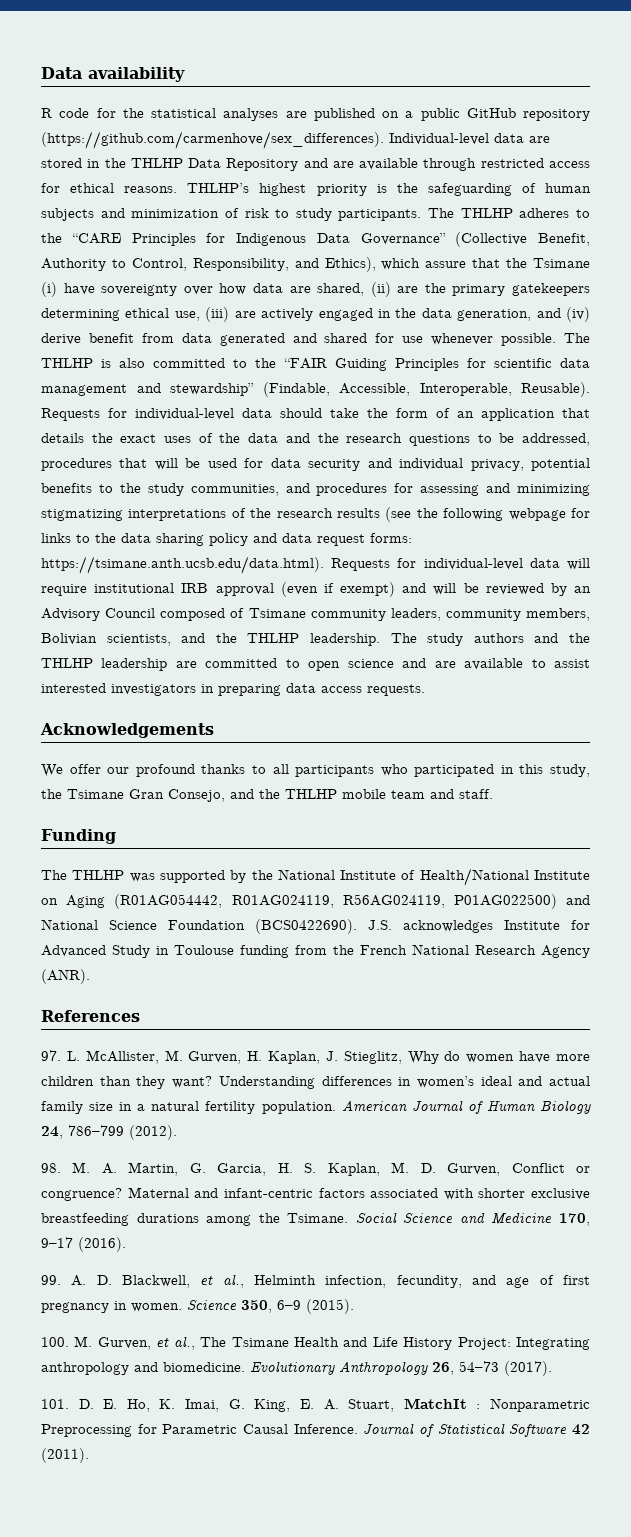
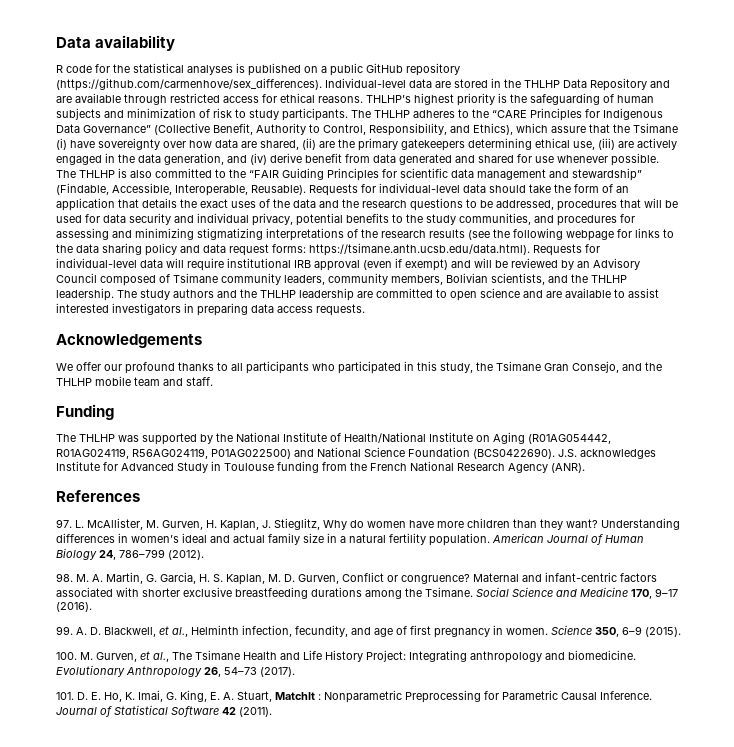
- R code for the statistical analyses are published on a public GitHub repository (https://github.com/carmenhove/sex_differences). Individual-level data are stored in the THLHP Data Repository and are available through restricted access for ethical reasons.
+ R code for the statistical analyses is published on a public GitHub repository (https://github.com/carmenhove/sex_differences). Individual-level data are stored in the THLHP Data Repository and are available through restricted access for ethical reasons.

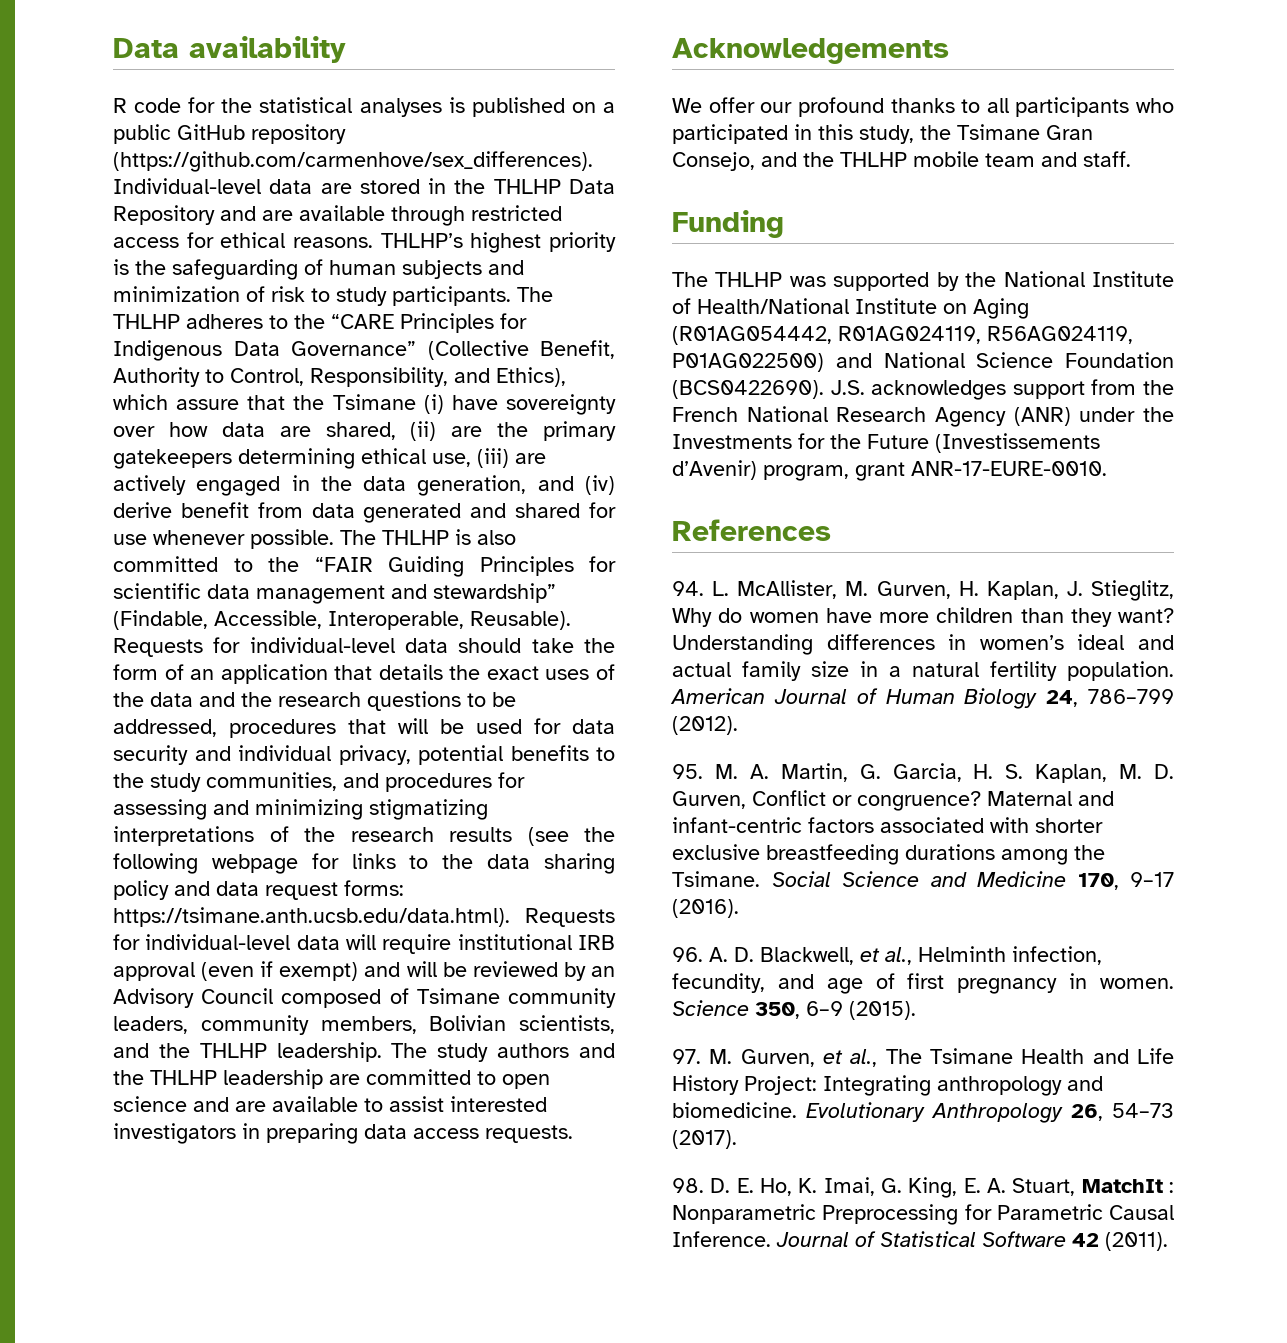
- J.S. acknowledges Institute for Advanced Study in Toulouse funding from the French National Research Agency (ANR).
+ J.S. acknowledges support from the French National Research Agency (ANR) under the Investments for the Future (Investissements d’Avenir) program, grant ANR-17-EURE-0010.
- 97. L. McAllister, M. Gurven, H. Kaplan, J. Stieglitz, Why do women have more children than they want?
+ 94. L. McAllister, M. Gurven, H. Kaplan, J. Stieglitz, Why do women have more children than they want?
- 98. M. A. Martin, G. Garcia, H. S. Kaplan, M. D. Gurven, Conflict or congruence?
+ 95. M. A. Martin, G. Garcia, H. S. Kaplan, M. D. Gurven, Conflict or congruence?
- 99. A. D. Blackwell, et al., Helminth infection, fecundity, and age of first pregnancy in women.
+ 96. A. D. Blackwell, et al., Helminth infection, fecundity, and age of first pregnancy in women.
- 100. M. Gurven, et al., The Tsimane Health and Life History Project: Integrating anthropology and biomedicine.
+ 97. M. Gurven, et al., The Tsimane Health and Life History Project: Integrating anthropology and biomedicine.
- 101. D. E. Ho, K. Imai, G. King, E. A. Stuart, MatchIt : Nonparametric Preprocessing for Parametric Causal Inference.
+ 98. D. E. Ho, K. Imai, G. King, E. A. Stuart, MatchIt : Nonparametric Preprocessing for Parametric Causal Inference.

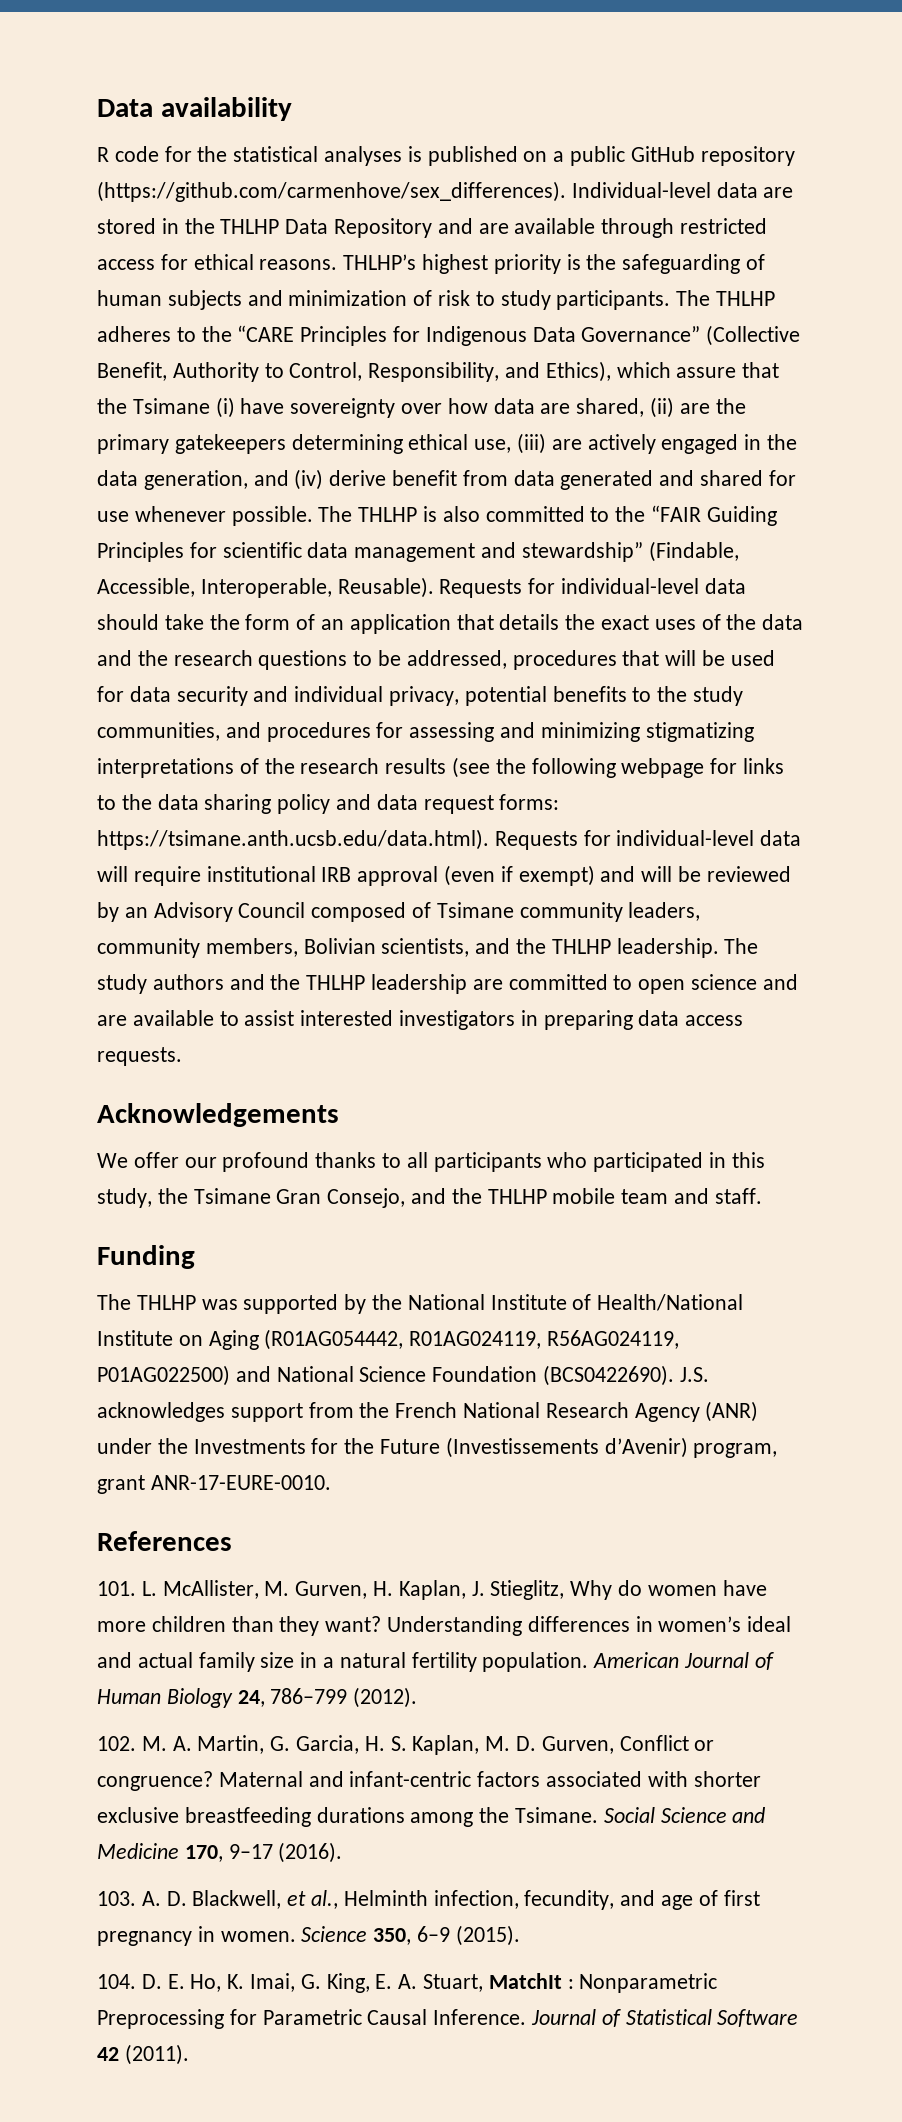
- 94. L. McAllister, M. Gurven, H. Kaplan, J. Stieglitz, Why do women have more children than they want?
+ 101. L. McAllister, M. Gurven, H. Kaplan, J. Stieglitz, Why do women have more children than they want?
- 95. M. A. Martin, G. Garcia, H. S. Kaplan, M. D. Gurven, Conflict or congruence?
+ 102. M. A. Martin, G. Garcia, H. S. Kaplan, M. D. Gurven, Conflict or congruence?
- 96. A. D. Blackwell, et al., Helminth infection, fecundity, and age of first pregnancy in women.
+ 103. A. D. Blackwell, et al., Helminth infection, fecundity, and age of first pregnancy in women.
- 97. M. Gurven, et al., The Tsimane Health and Life History Project: Integrating anthropology and biomedicine. Evolutionary Anthropology 26, 54–73 (2017).
- 98. D. E. Ho, K. Imai, G. King, E. A. Stuart, MatchIt : Nonparametric Preprocessing for Parametric Causal Inference.
+ 104. D. E. Ho, K. Imai, G. King, E. A. Stuart, MatchIt : Nonparametric Preprocessing for Parametric Causal Inference.

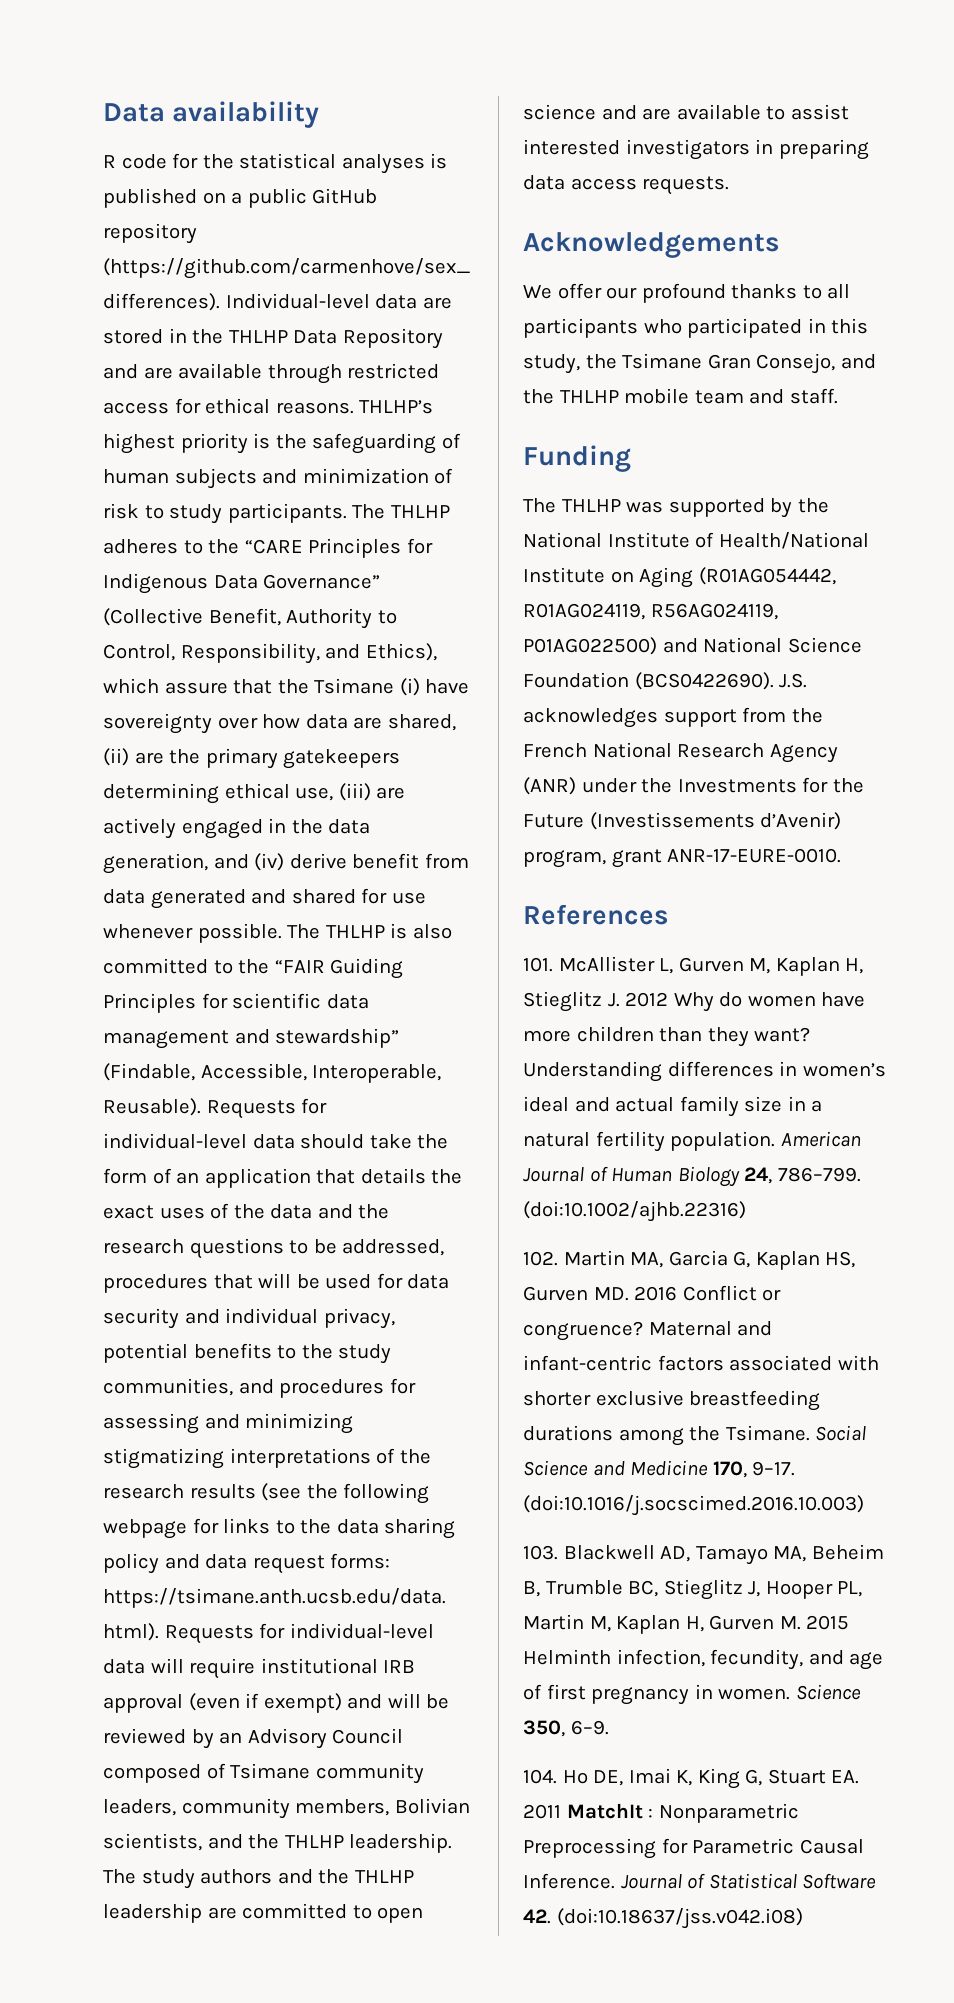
- 101. L. McAllister, M. Gurven, H. Kaplan, J. Stieglitz, Why do women have more children than they want?
+ 101. McAllister L, Gurven M, Kaplan H, Stieglitz J. 2012 Why do women have more children than they want?
- American Journal of Human Biology 24, 786–799 (2012).
+ American Journal of Human Biology 24, 786–799. (doi:10.1002/ajhb.22316)
- 102. M. A. Martin, G. Garcia, H. S. Kaplan, M. D. Gurven, Conflict or congruence?
+ 102. Martin MA, Garcia G, Kaplan HS, Gurven MD. 2016 Conflict or congruence?
- Social Science and Medicine 170, 9–17 (2016).
+ Social Science and Medicine 170, 9–17. (doi:10.1016/j.socscimed.2016.10.003)
- 103. A. D. Blackwell, et al., Helminth infection, fecundity, and age of first pregnancy in women.
+ 103. Blackwell AD, Tamayo MA, Beheim B, Trumble BC, Stieglitz J, Hooper PL, Martin M, Kaplan H, Gurven M. 2015 Helminth infection, fecundity, and age of first pregnancy in women.
- Science 350, 6–9 (2015).
+ Science 350, 6–9.
- 104. D. E. Ho, K. Imai, G. King, E. A. Stuart, MatchIt : Nonparametric Preprocessing for Parametric Causal Inference.
+ 104. Ho DE, Imai K, King G, Stuart EA. 2011 MatchIt : Nonparametric Preprocessing for Parametric Causal Inference.
- Journal of Statistical Software 42 (2011).
+ Journal of Statistical Software 42. (doi:10.18637/jss.v042.i08)

